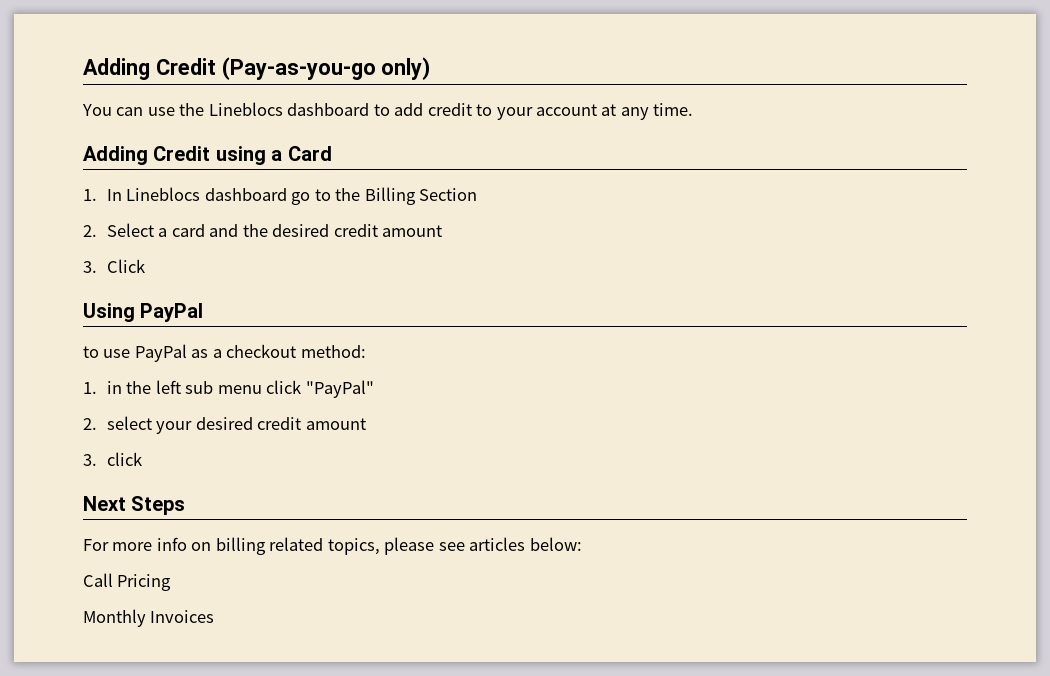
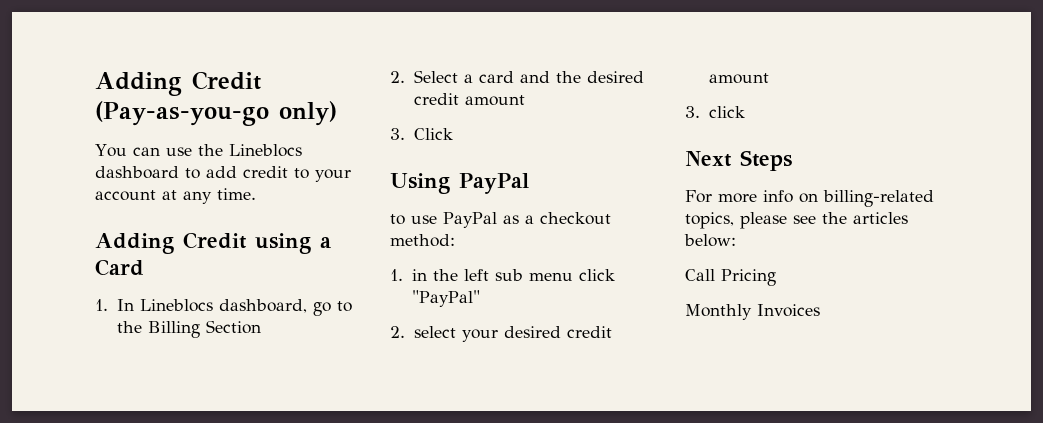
- 1. In Lineblocs dashboard go to the Billing Section
+ 1. In Lineblocs dashboard, go to the Billing Section
- For more info on billing related topics, please see articles below:
+ For more info on billing-related topics, please see the articles below:

